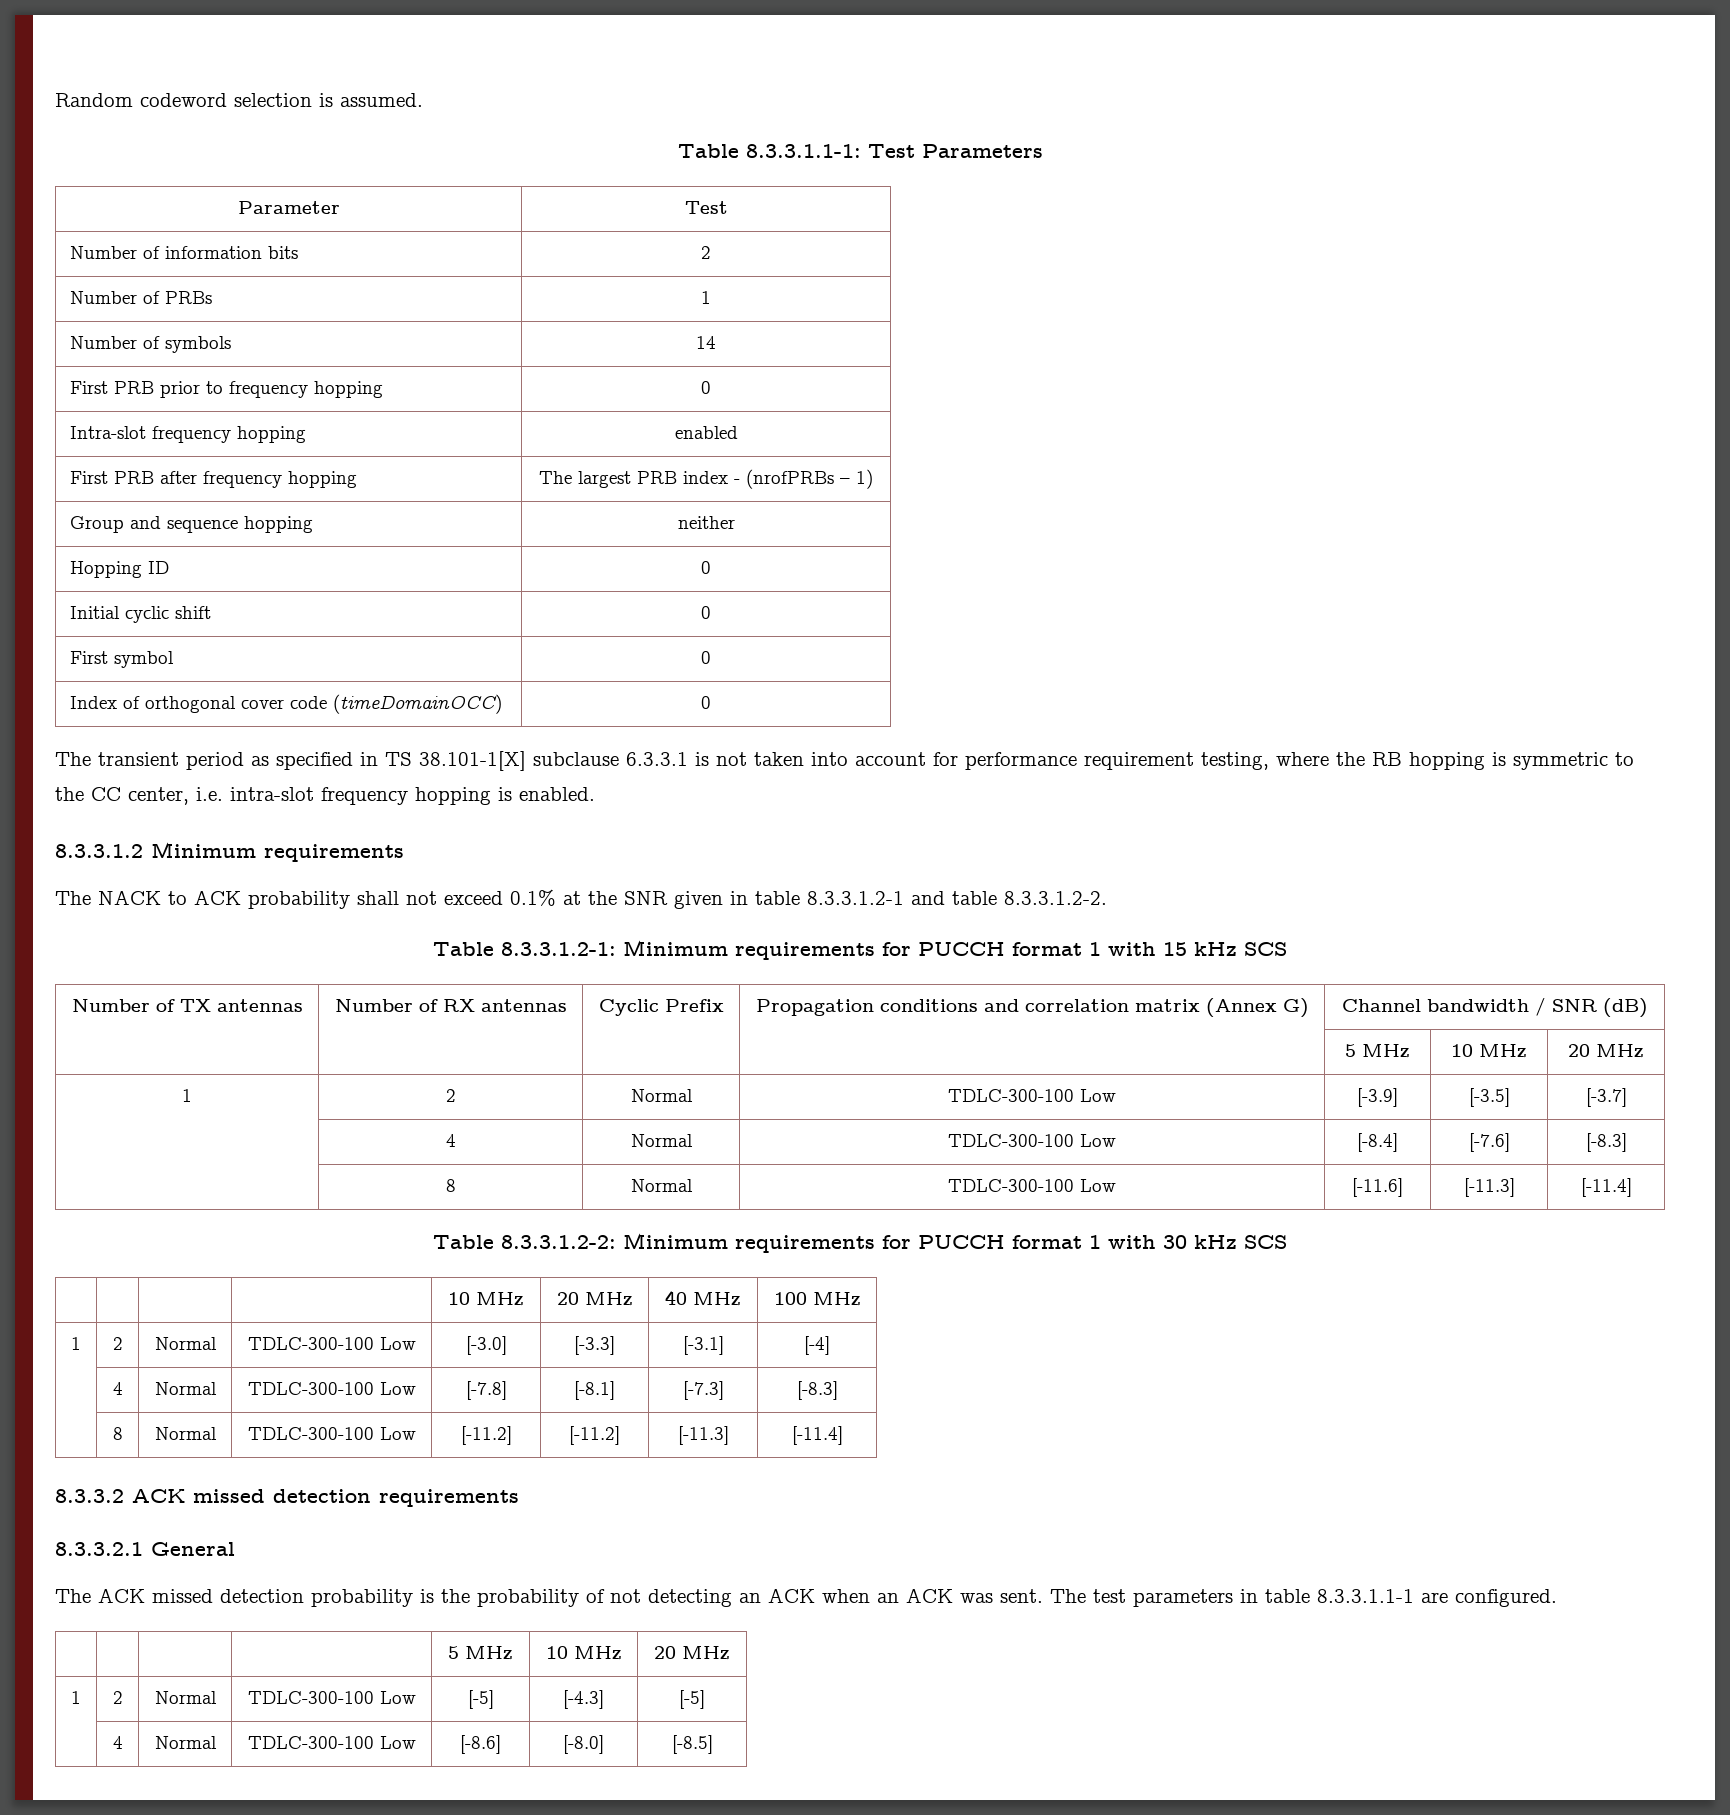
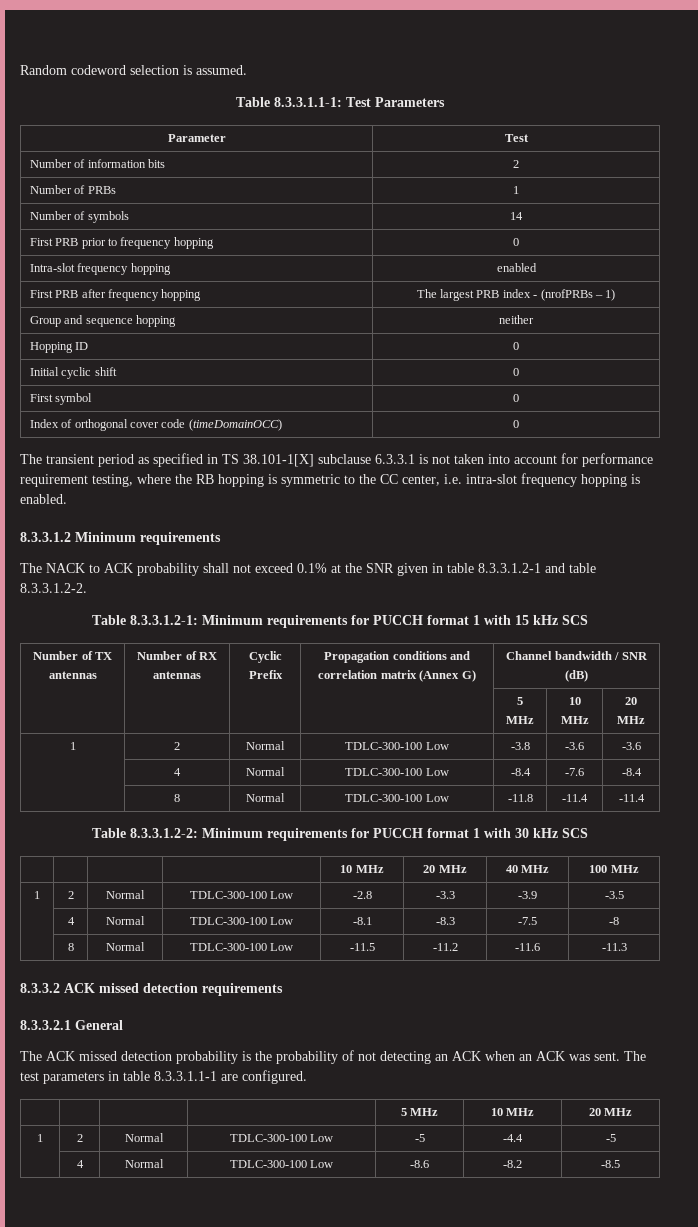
- 1 | 2 | Normal | TDLC-300-100 Low | [-3.9] | [-3.5] | [-3.7]
- | 4 | Normal | TDLC-300-100 Low | [-8.4] | [-7.6] | [-8.3]
- | 8 | Normal | TDLC-300-100 Low | [-11.6] | [-11.3] | [-11.4]
+ 1 | 2 | Normal | TDLC-300-100 Low | -3.8 | -3.6 | -3.6
+ | 4 | Normal | TDLC-300-100 Low | -8.4 | -7.6 | -8.4
+ | 8 | Normal | TDLC-300-100 Low | -11.8 | -11.4 | -11.4
- 1 | 2 | Normal | TDLC-300-100 Low | [-3.0] | [-3.3] | [-3.1] | [-4]
- | 4 | Normal | TDLC-300-100 Low | [-7.8] | [-8.1] | [-7.3] | [-8.3]
- | 8 | Normal | TDLC-300-100 Low | [-11.2] | [-11.2] | [-11.3] | [-11.4]
+ 1 | 2 | Normal | TDLC-300-100 Low | -2.8 | -3.3 | -3.9 | -3.5
+ | 4 | Normal | TDLC-300-100 Low | -8.1 | -8.3 | -7.5 | -8
+ | 8 | Normal | TDLC-300-100 Low | -11.5 | -11.2 | -11.6 | -11.3
- 1 | 2 | Normal | TDLC-300-100 Low | [-5] | [-4.3] | [-5]
- | 4 | Normal | TDLC-300-100 Low | [-8.6] | [-8.0] | [-8.5]
+ 1 | 2 | Normal | TDLC-300-100 Low | -5 | -4.4 | -5
+ | 4 | Normal | TDLC-300-100 Low | -8.6 | -8.2 | -8.5

